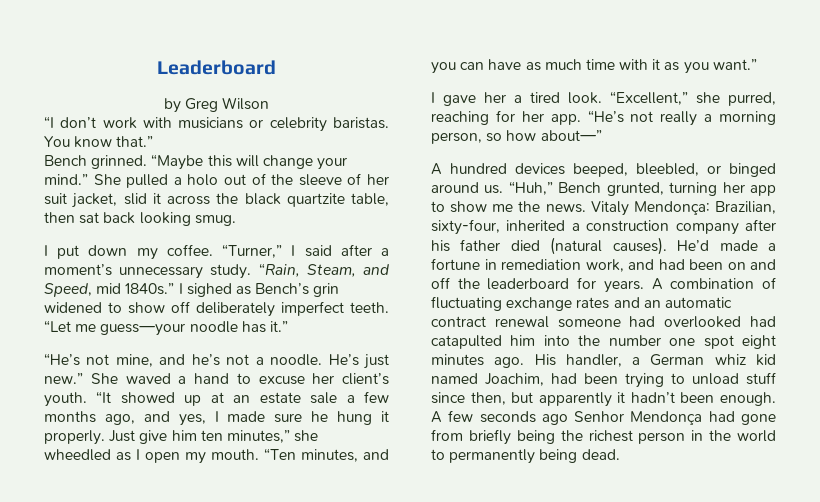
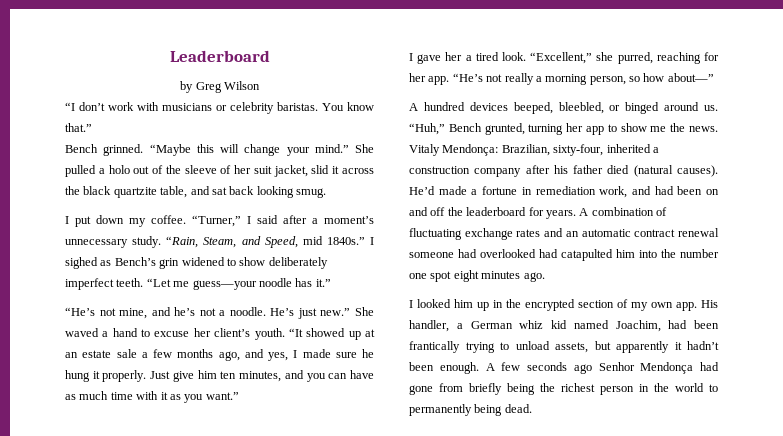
- She pulled a holo out of the sleeve of her suit jacket, slid it across the black quartzite table, then sat back looking smug.
+ She pulled a holo out of the sleeve of her suit jacket, slid it across the black quartzite table, and sat back looking smug.
- I sighed as Bench’s grin widened to show off deliberately imperfect teeth.
+ I sighed as Bench’s grin widened to show deliberately imperfect teeth.
- Just give him ten minutes,” she wheedled as I open my mouth. “Ten minutes, and you can have as much time with it as you want.”
+ Just give him ten minutes, and you can have as much time with it as you want.”
- A combination of fluctuating exchange rates and an automatic contract renewal someone had overlooked had catapulted him into the number one spot eight minutes ago. His handler, a German whiz kid named Joachim, had been trying to unload stuff since then, but apparently it hadn’t been enough.
+ A combination of fluctuating exchange rates and an automatic contract renewal someone had overlooked had catapulted him into the number one spot eight minutes ago.
+ I looked him up in the encrypted section of my own app. His handler, a German whiz kid named Joachim, had been frantically trying to unload assets, but apparently it hadn’t been enough.

